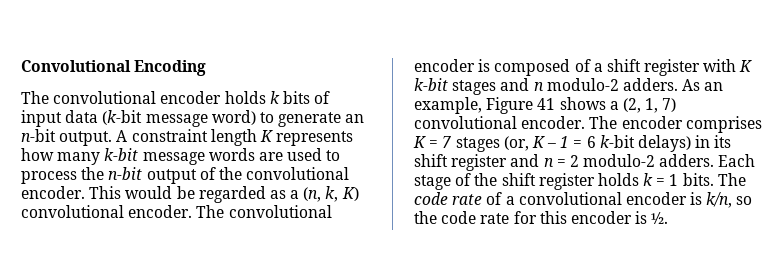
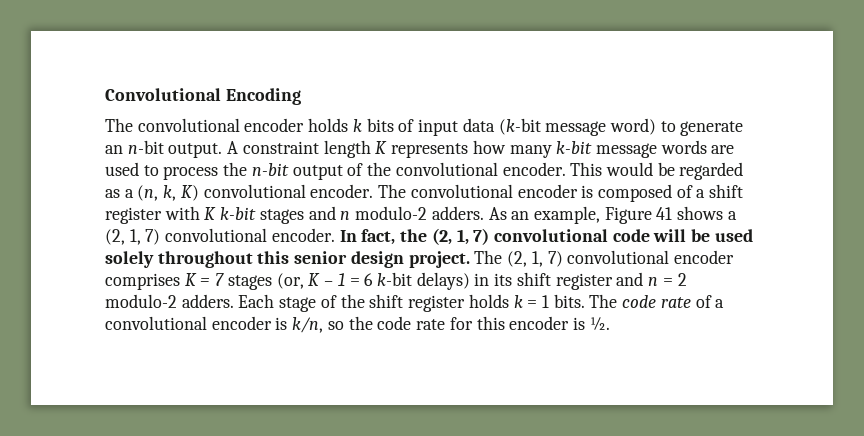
- The encoder comprises K = 7 stages (or, K – 1 = 6 k-bit delays) in its shift register and n = 2 modulo-2 adders.
+ In fact, the (2, 1, 7) convolutional code will be used solely throughout this senior design project. The (2, 1, 7) convolutional encoder comprises K = 7 stages (or, K – 1 = 6 k-bit delays) in its shift register and n = 2 modulo-2 adders.

